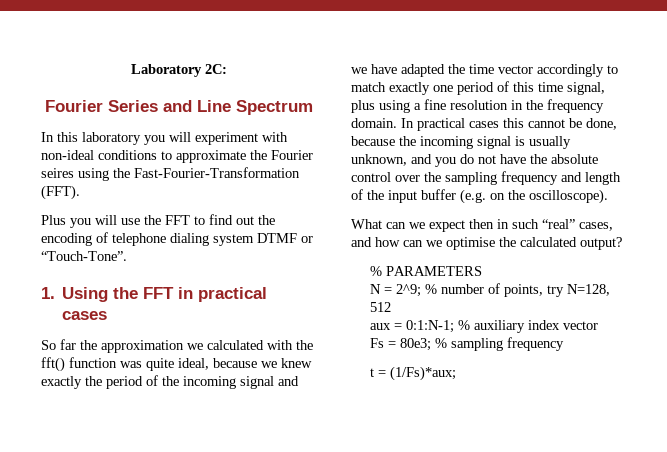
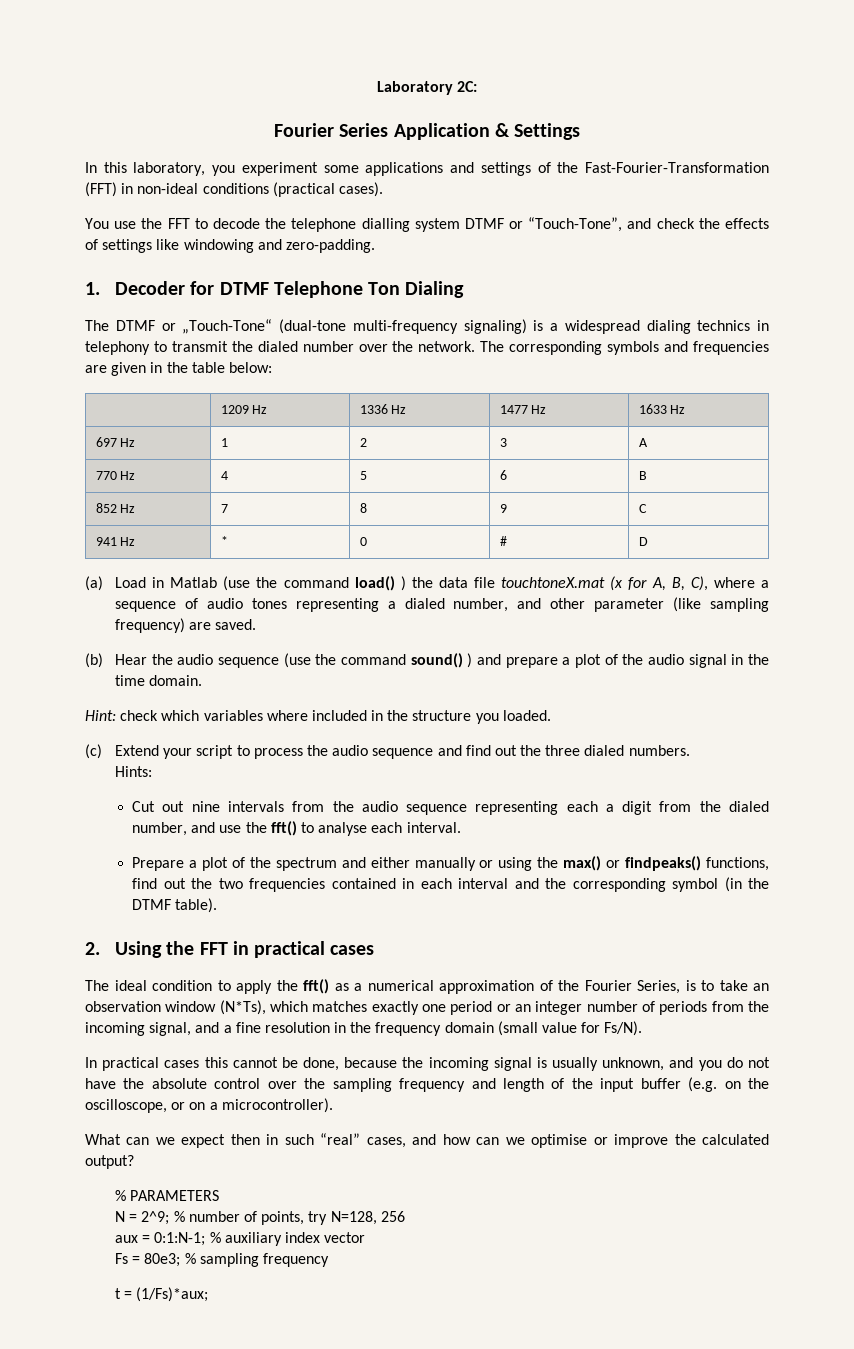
- Fourier Series and Line Spectrum
+ Fourier Series Application & Settings
- In this laboratory you will experiment with non-ideal conditions to approximate the Fourier seires using the Fast-Fourier-Transformation (FFT).
- Plus you will use the FFT to find out the encoding of telephone dialing system DTMF or “Touch-Tone”.
- 1. Using the FFT in practical cases
+ In this laboratory, you experiment some applications and settings of the Fast-Fourier-Transformation (FFT) in non-ideal conditions (practical cases).
+ You use the FFT to decode the telephone dialling system DTMF or “Touch-Tone”, and check the effects of settings like windowing and zero-padding.
+ 1. Decoder for DTMF Telephone Ton Dialing
+ The DTMF or „Touch-Tone“ (dual-tone multi-frequency signaling) is a widespread dialing technics in telephony to transmit the dialed number over the network. The corresponding symbols and frequencies are given in the table below:
+ | 1209 Hz | 1336 Hz | 1477 Hz | 1633 Hz
+ 697 Hz | 1 | 2 | 3 | A
+ 770 Hz | 4 | 5 | 6 | B
+ 852 Hz | 7 | 8 | 9 | C
+ 941 Hz | * | 0 | # | D
+ (a) Load in Matlab (use the command load() ) the data file touchtoneX.mat (x for A, B, C), where a sequence of audio tones representing a dialed number, and other parameter (like sampling frequency) are saved.
+ (b) Hear the audio sequence (use the command sound() ) and prepare a plot of the audio signal in the time domain.
+ Hint: check which variables where included in the structure you loaded.
+ (c) Extend your script to process the audio sequence and find out the three dialed numbers.
+ Hints:
+ Cut out nine intervals from the audio sequence representing each a digit from the dialed number, and use the fft() to analyse each interval.
+ Prepare a plot of the spectrum and either manually or using the max() or findpeaks() functions, find out the two frequencies contained in each interval and the corresponding symbol (in the DTMF table).
+ 2. Using the FFT in practical cases
- So far the approximation we calculated with the fft() function was quite ideal, because we knew exactly the period of the incoming signal and we have adapted the time vector accordingly to match exactly one period of this time signal, plus using a fine resolution in the frequency domain. In practical cases this cannot be done, because the incoming signal is usually unknown, and you do not have the absolute control over the sampling frequency and length of the input buffer (e.g. on the oscilloscope).
+ The ideal condition to apply the fft() as a numerical approximation of the Fourier Series, is to take an observation window (N*Ts), which matches exactly one period or an integer number of periods from the incoming signal, and a fine resolution in the frequency domain (small value for Fs/N).
+ In practical cases this cannot be done, because the incoming signal is usually unknown, and you do not have the absolute control over the sampling frequency and length of the input buffer (e.g. on the oscilloscope, or on a microcontroller).
- What can we expect then in such “real” cases, and how can we optimise the calculated output?
+ What can we expect then in such “real” cases, and how can we optimise or improve the calculated output?
- N = 2^9; % number of points, try N=128, 512
+ N = 2^9; % number of points, try N=128, 256

